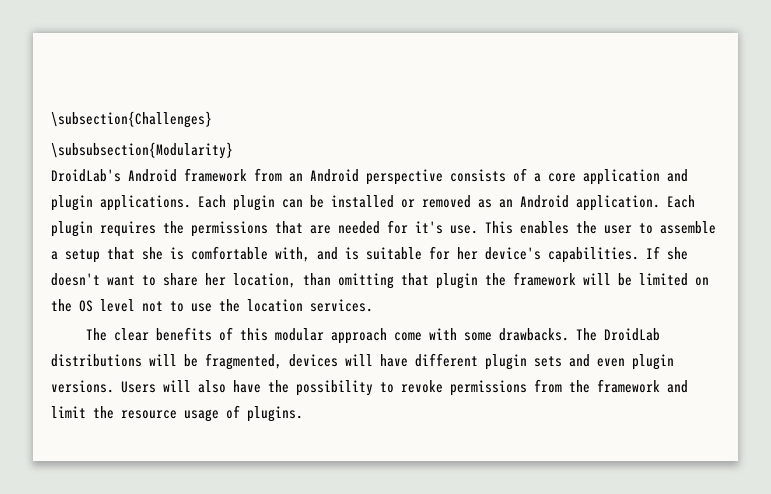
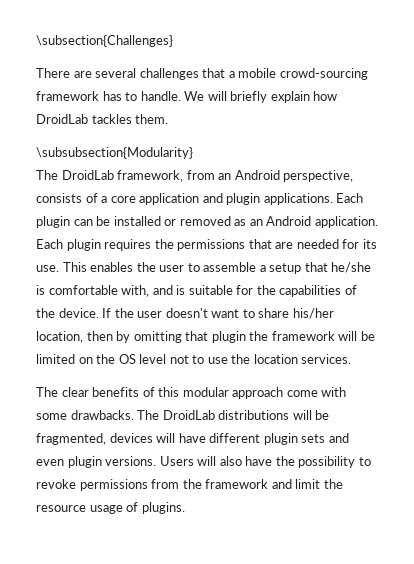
+ There are several challenges that a mobile crowd-sourcing framework has to handle. We will briefly explain how DroidLab tackles them.
  \subsubsection{Modularity}
- DroidLab's Android framework from an Android perspective consists of a core application and plugin applications.
+ The DroidLab framework, from an Android perspective, consists of a core application and plugin applications.
- Each plugin requires the permissions that are needed for it's use.
+ Each plugin requires the permissions that are needed for its use.
- This enables the user to assemble a setup that she is comfortable with, and is suitable for her device's capabilities. If she doesn't want to share her location, than omitting that plugin the framework will be limited on the OS level not to use the location services.
+ This enables the user to assemble a setup that he/she is comfortable with, and is suitable for the capabilities of the device. If the user doesn't want to share his/her location, then by omitting that plugin the framework will be limited on the OS level not to use the location services.

